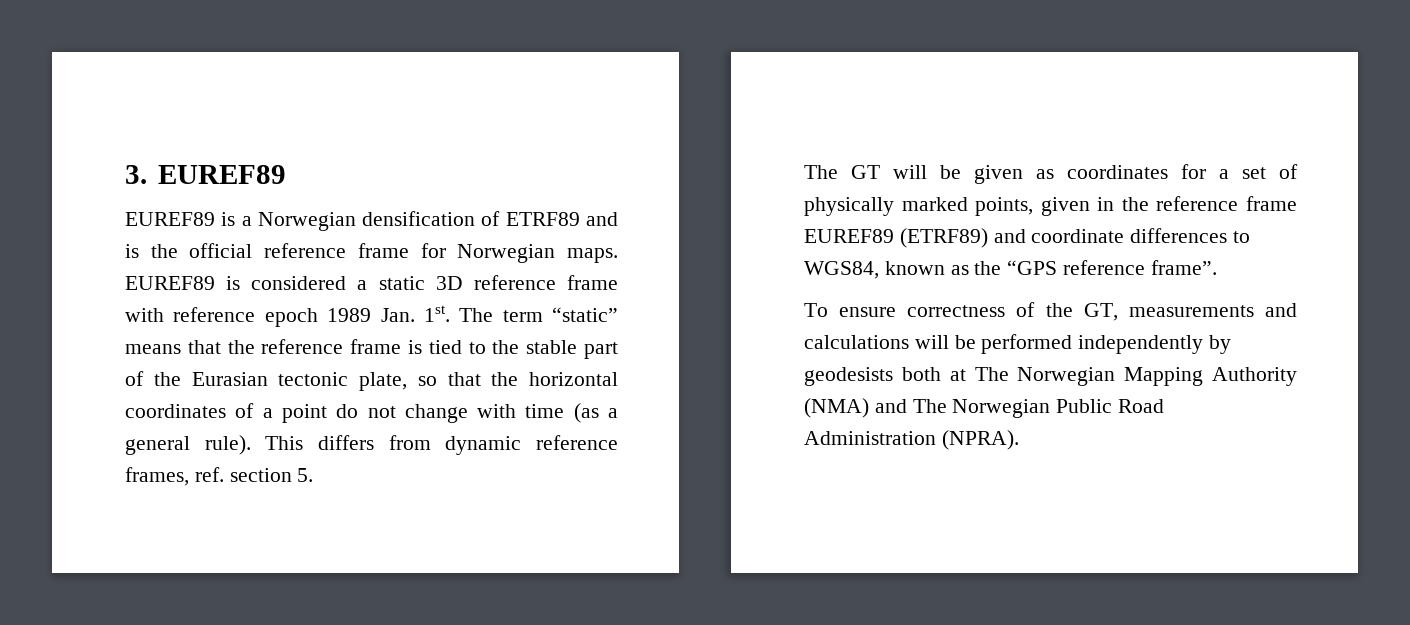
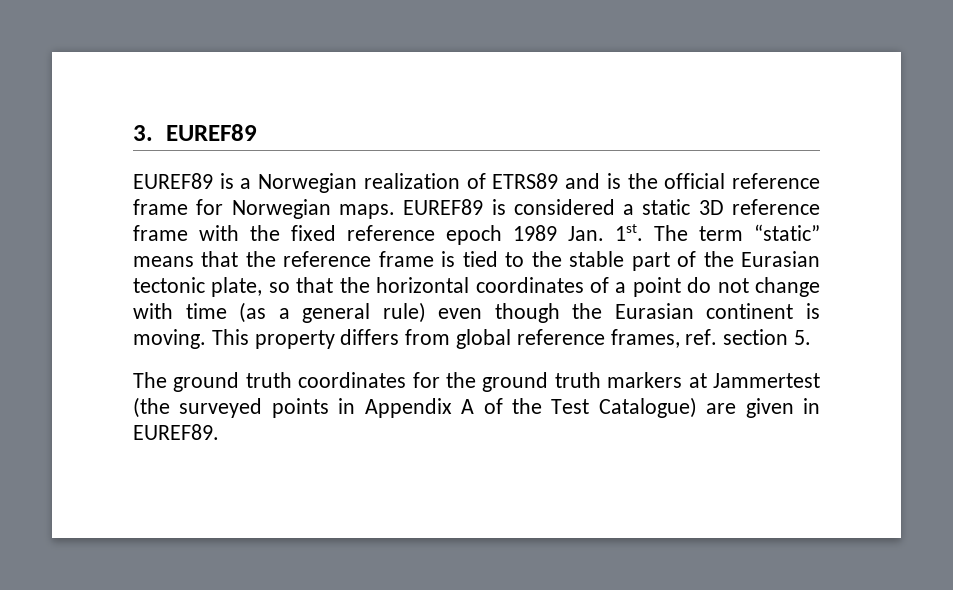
- EUREF89 is a Norwegian densification of ETRF89 and is the official reference frame for Norwegian maps.
+ EUREF89 is a Norwegian realization of ETRS89 and is the official reference frame for Norwegian maps.
- EUREF89 is considered a static 3D reference frame with reference epoch 1989 Jan. 1st.
+ EUREF89 is considered a static 3D reference frame with the fixed reference epoch 1989 Jan. 1st.
- The term “static” means that the reference frame is tied to the stable part of the Eurasian tectonic plate, so that the horizontal coordinates of a point do not change with time (as a general rule). This differs from dynamic reference frames, ref. section 5.
+ The term “static” means that the reference frame is tied to the stable part of the Eurasian tectonic plate, so that the horizontal coordinates of a point do not change with time (as a general rule) even though the Eurasian continent is moving. This property differs from global reference frames, ref. section 5.
- The GT will be given as coordinates for a set of physically marked points, given in the reference frame EUREF89 (ETRF89) and coordinate differences to WGS84, known as the “GPS reference frame”.
- To ensure correctness of the GT, measurements and calculations will be performed independently by geodesists both at The Norwegian Mapping Authority (NMA) and The Norwegian Public Road Administration (NPRA).
+ The ground truth coordinates for the ground truth markers at Jammertest (the surveyed points in Appendix A of the Test Catalogue) are given in EUREF89.

